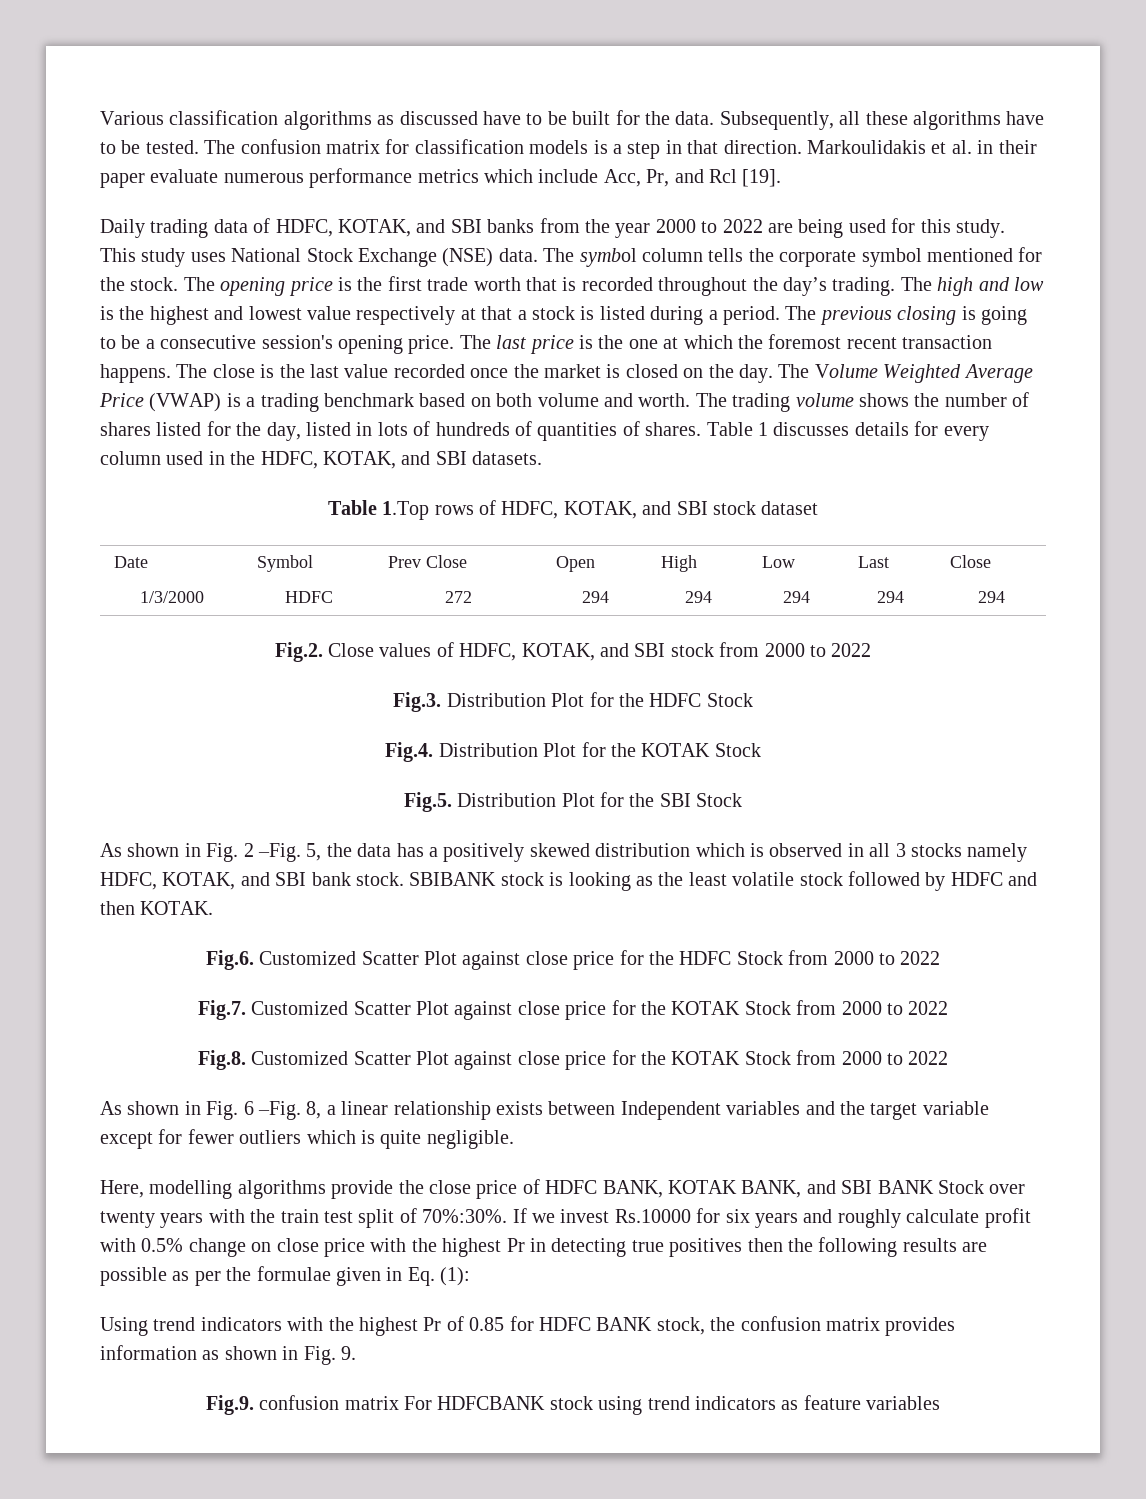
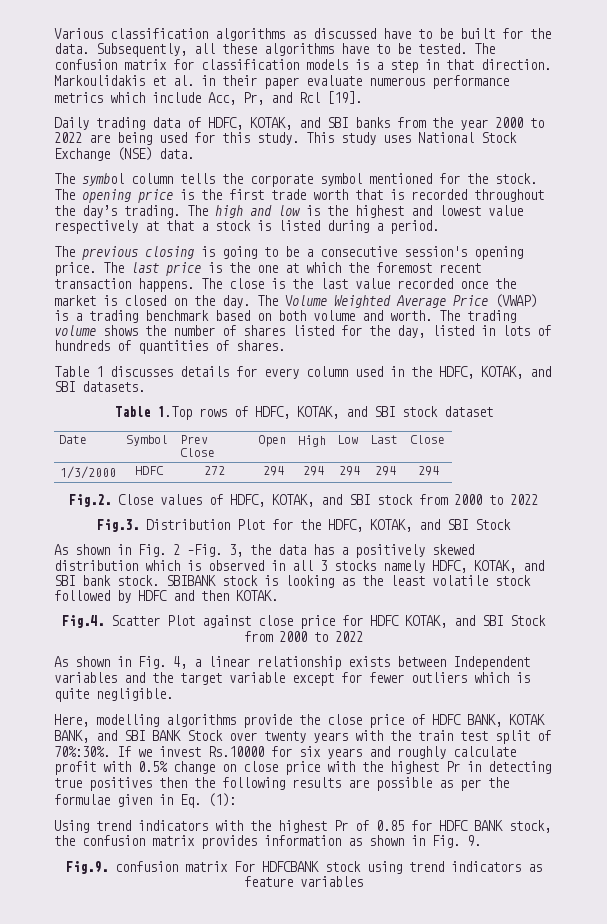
- This study uses National Stock Exchange (NSE) data. The symbol column tells the corporate symbol mentioned for the stock.
+ This study uses National Stock Exchange (NSE) data.
+ The symbol column tells the corporate symbol mentioned for the stock.
- The high and low is the highest and lowest value respectively at that a stock is listed during a period. The previous closing is going to be a consecutive session's opening price.
+ The high and low is the highest and lowest value respectively at that a stock is listed during a period.
+ The previous closing is going to be a consecutive session's opening price.
- The trading volume shows the number of shares listed for the day, listed in lots of hundreds of quantities of shares. Table 1 discusses details for every column used in the HDFC, KOTAK, and SBI datasets.
+ The trading volume shows the number of shares listed for the day, listed in lots of hundreds of quantities of shares.
+ Table 1 discusses details for every column used in the HDFC, KOTAK, and SBI datasets.
- Fig.3. Distribution Plot for the HDFC Stock
- Fig.4. Distribution Plot for the KOTAK Stock
- Fig.5. Distribution Plot for the SBI Stock
+ Fig.3. Distribution Plot for the HDFC, KOTAK, and SBI Stock
- 5, the data has a positively skewed distribution which is observed in all 3 stocks namely HDFC, KOTAK, and SBI bank stock.
+ 3, the data has a positively skewed distribution which is observed in all 3 stocks namely HDFC, KOTAK, and SBI bank stock.
- Fig.6. Customized Scatter Plot against close price for the HDFC Stock from 2000 to 2022
- Fig.7. Customized Scatter Plot against close price for the KOTAK Stock from 2000 to 2022
- Fig.8. Customized Scatter Plot against close price for the KOTAK Stock from 2000 to 2022
+ Fig.4. Scatter Plot against close price for HDFC KOTAK, and SBI Stock from 2000 to 2022
- As shown in Fig. 6 –Fig. 8, a linear relationship exists between Independent variables and the target variable except for fewer outliers which is quite negligible.
+ As shown in Fig. 4, a linear relationship exists between Independent variables and the target variable except for fewer outliers which is quite negligible.

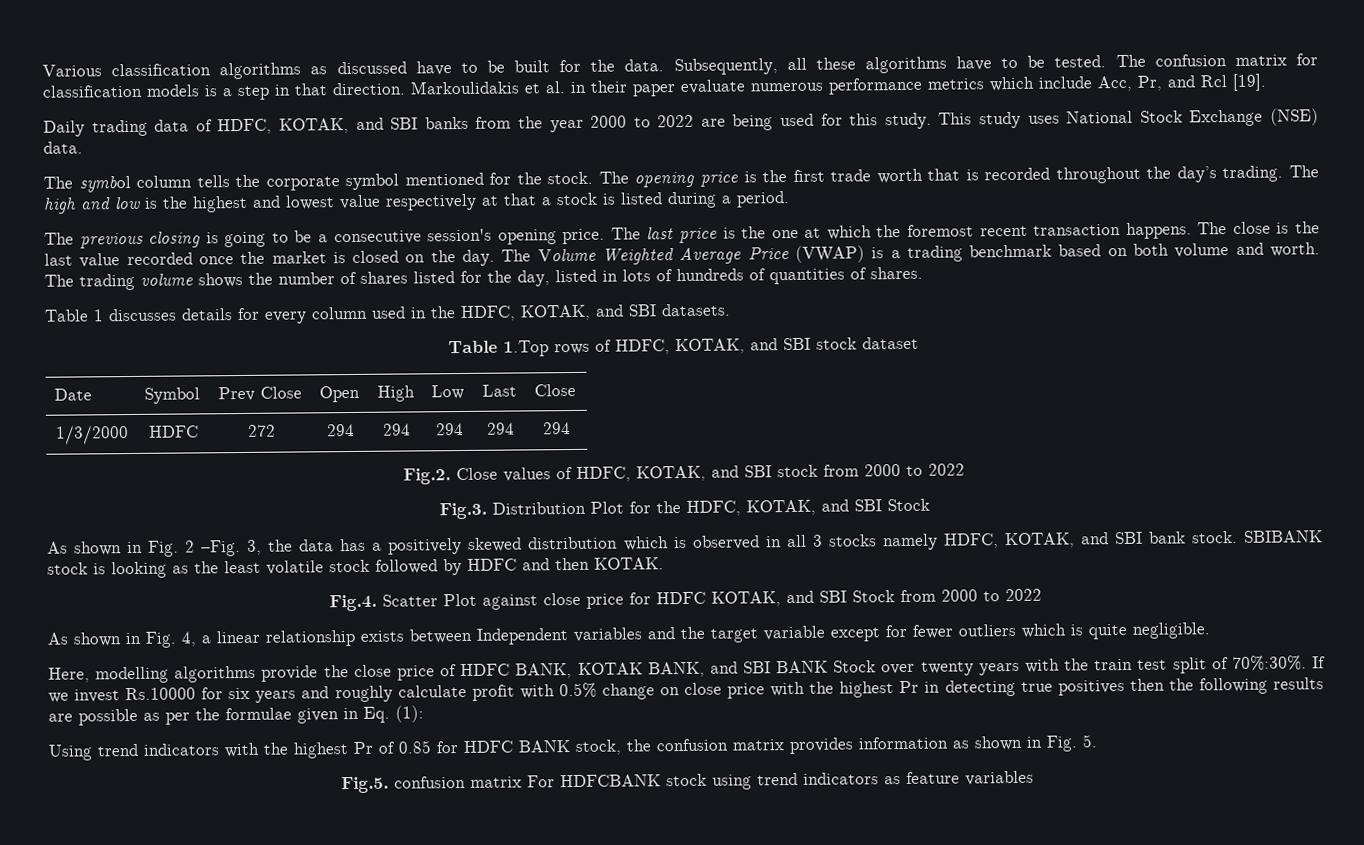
- Using trend indicators with the highest Pr of 0.85 for HDFC BANK stock, the confusion matrix provides information as shown in Fig. 9.
- Fig.9. confusion matrix For HDFCBANK stock using trend indicators as feature variables
+ Using trend indicators with the highest Pr of 0.85 for HDFC BANK stock, the confusion matrix provides information as shown in Fig. 5.
+ Fig.5. confusion matrix For HDFCBANK stock using trend indicators as feature variables

